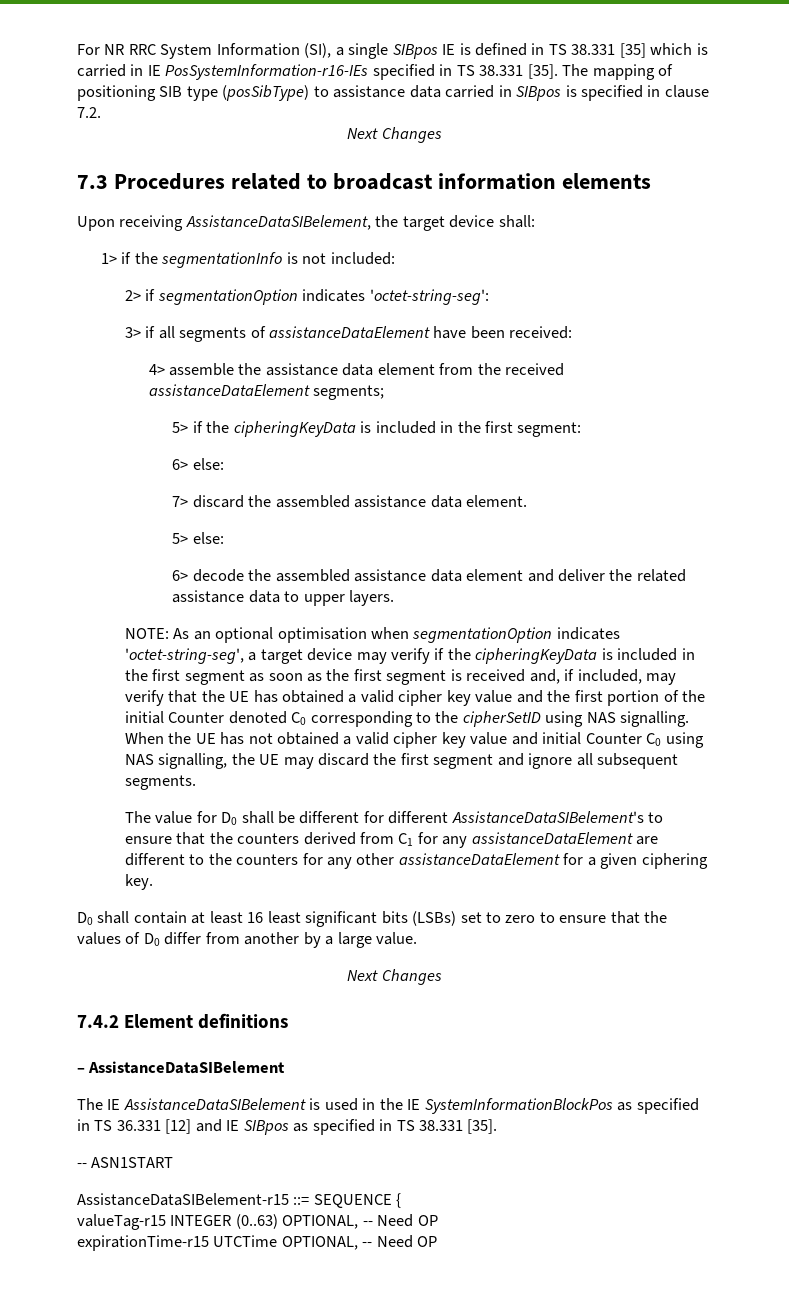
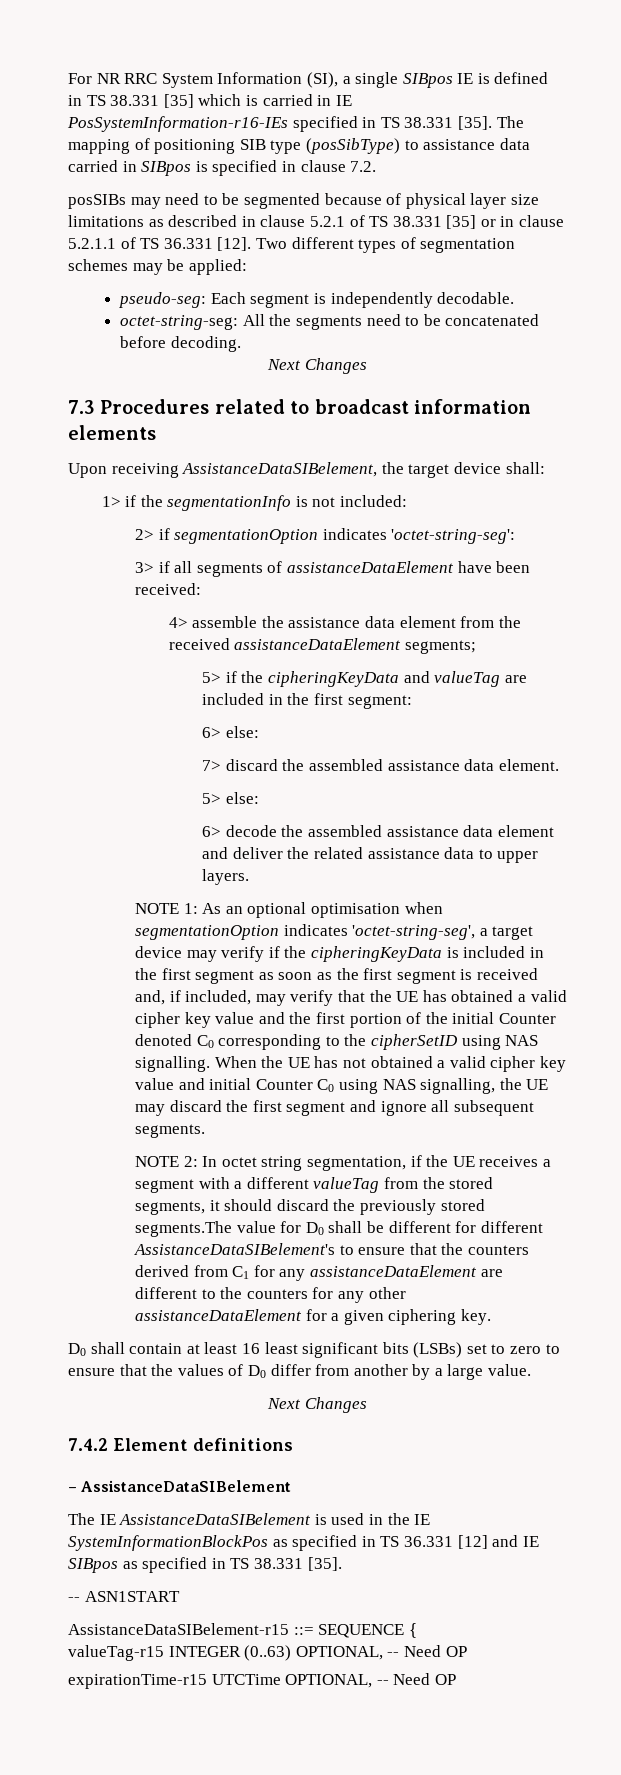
+ posSIBs may need to be segmented because of physical layer size limitations as described in clause 5.2.1 of TS 38.331 [35] or in clause 5.2.1.1 of TS 36.331 [12]. Two different types of segmentation schemes may be applied:
+ pseudo-seg: Each segment is independently decodable.
+ octet-string-seg: All the segments need to be concatenated before decoding.
- 5> if the cipheringKeyData is included in the first segment:
+ 5> if the cipheringKeyData and valueTag are included in the first segment:
- NOTE:
+ NOTE 1:
- The value for D0 shall be different for different AssistanceDataSIBelement's to ensure that the counters derived from C1 for any assistanceDataElement are different to the counters for any other assistanceDataElement for a given ciphering key.
+ NOTE 2: In octet string segmentation, if the UE receives a segment with a different valueTag from the stored segments, it should discard the previously stored segments.The value for D0 shall be different for different AssistanceDataSIBelement's to ensure that the counters derived from C1 for any assistanceDataElement are different to the counters for any other assistanceDataElement for a given ciphering key.

